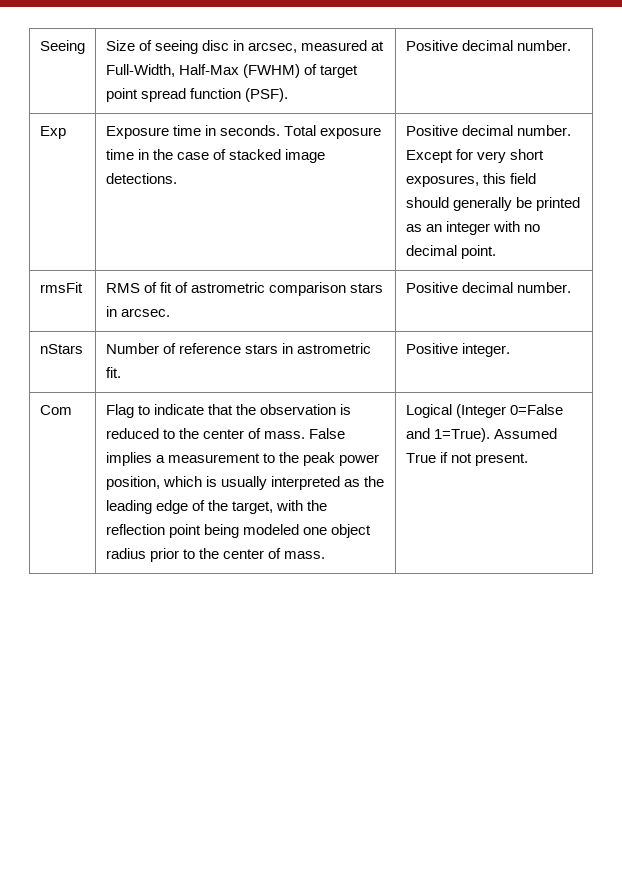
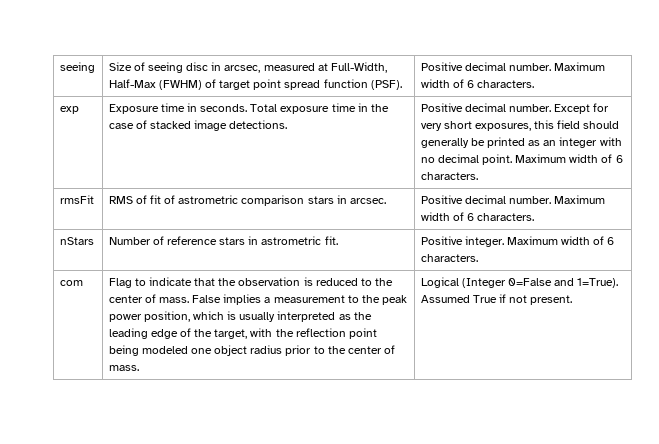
- Seeing | Size of seeing disc in arcsec, measured at Full-Width, Half-Max (FWHM) of target point spread function (PSF). | Positive decimal number.
- Exp | Exposure time in seconds. Total exposure time in the case of stacked image detections. | Positive decimal number. Except for very short exposures, this field should generally be printed as an integer with no decimal point.
+ seeing | Size of seeing disc in arcsec, measured at Full-Width, Half-Max (FWHM) of target point spread function (PSF). | Positive decimal number. Maximum width of 6 characters.
+ exp | Exposure time in seconds. Total exposure time in the case of stacked image detections. | Positive decimal number. Except for very short exposures, this field should generally be printed as an integer with no decimal point. Maximum width of 6 characters.
- rmsFit | RMS of fit of astrometric comparison stars in arcsec. | Positive decimal number.
+ rmsFit | RMS of fit of astrometric comparison stars in arcsec. | Positive decimal number. Maximum width of 6 characters.
- nStars | Number of reference stars in astrometric fit. | Positive integer.
- Com
+ nStars | Number of reference stars in astrometric fit. | Positive integer. Maximum width of 6 characters.
+ com

